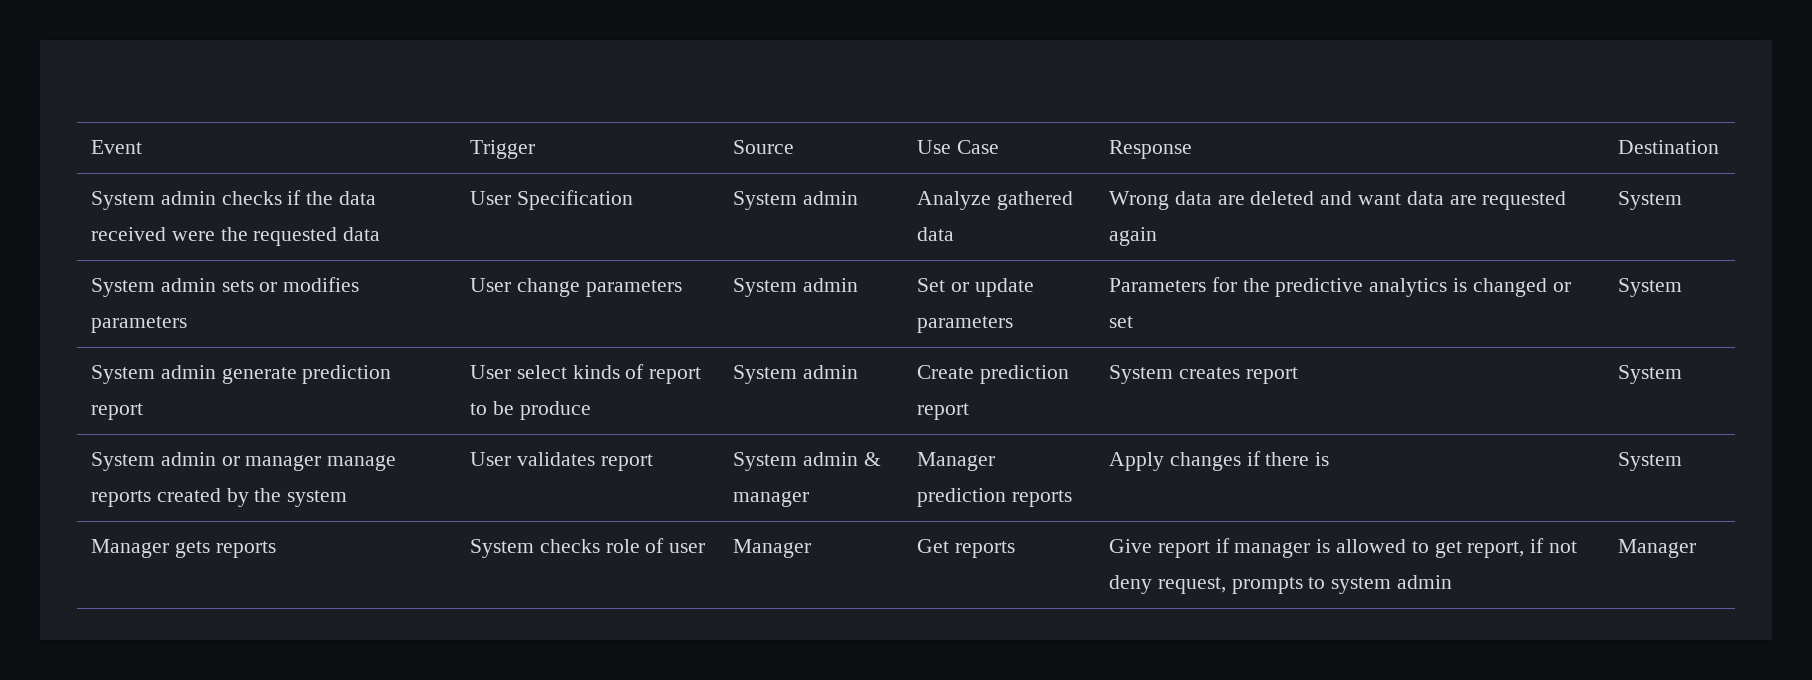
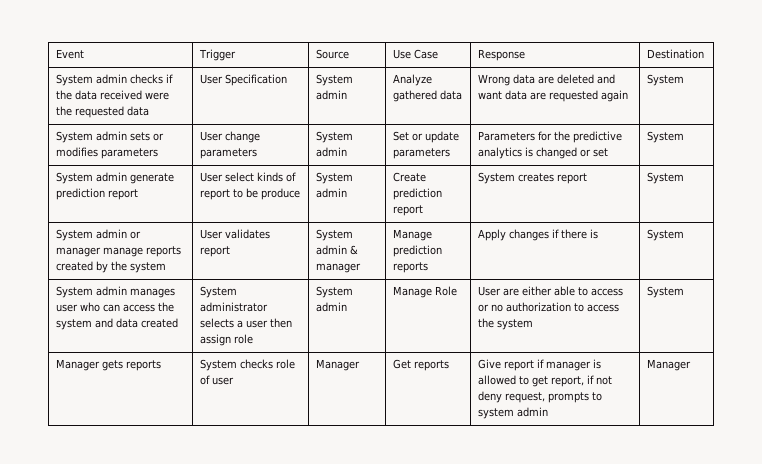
- System admin or manager manage reports created by the system | User validates report | System admin & manager | Manager prediction reports | Apply changes if there is | System
+ System admin or manager manage reports created by the system | User validates report | System admin & manager | Manage prediction reports | Apply changes if there is | System
+ System admin manages user who can access the system and data created | System administrator selects a user then assign role | System admin | Manage Role | User are either able to access or no authorization to access the system | System

